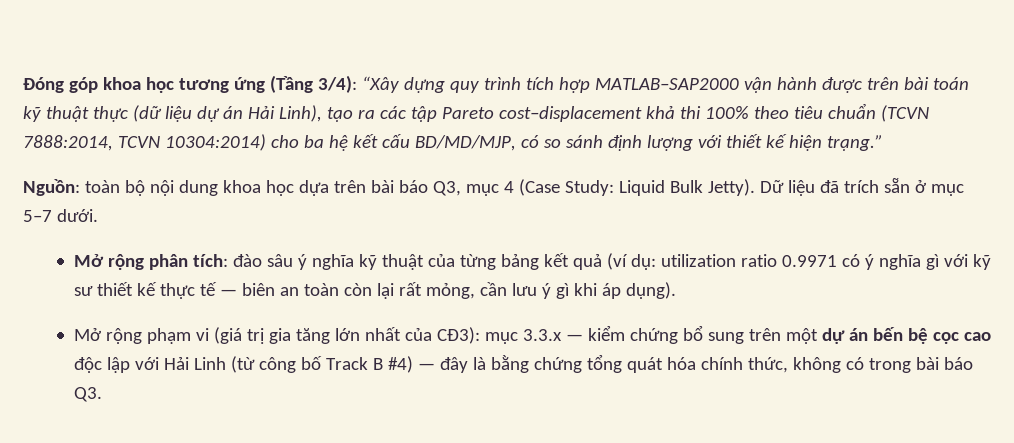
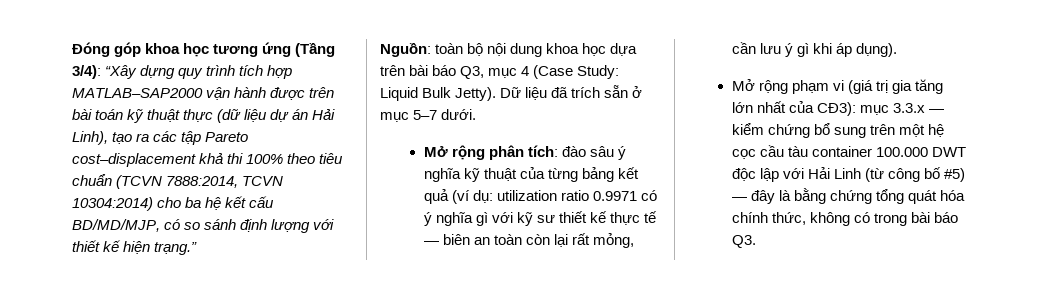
- Mở rộng phạm vi (giá trị gia tăng lớn nhất của CĐ3): mục 3.3.x — kiểm chứng bổ sung trên một dự án bến bệ cọc cao độc lập với Hải Linh (từ công bố Track B #4) — đây là bằng chứng tổng quát hóa chính thức, không có trong bài báo Q3.
+ Mở rộng phạm vi (giá trị gia tăng lớn nhất của CĐ3): mục 3.3.x — kiểm chứng bổ sung trên một hệ cọc cầu tàu container 100.000 DWT độc lập với Hải Linh (từ công bố #5) — đây là bằng chứng tổng quát hóa chính thức, không có trong bài báo Q3.

